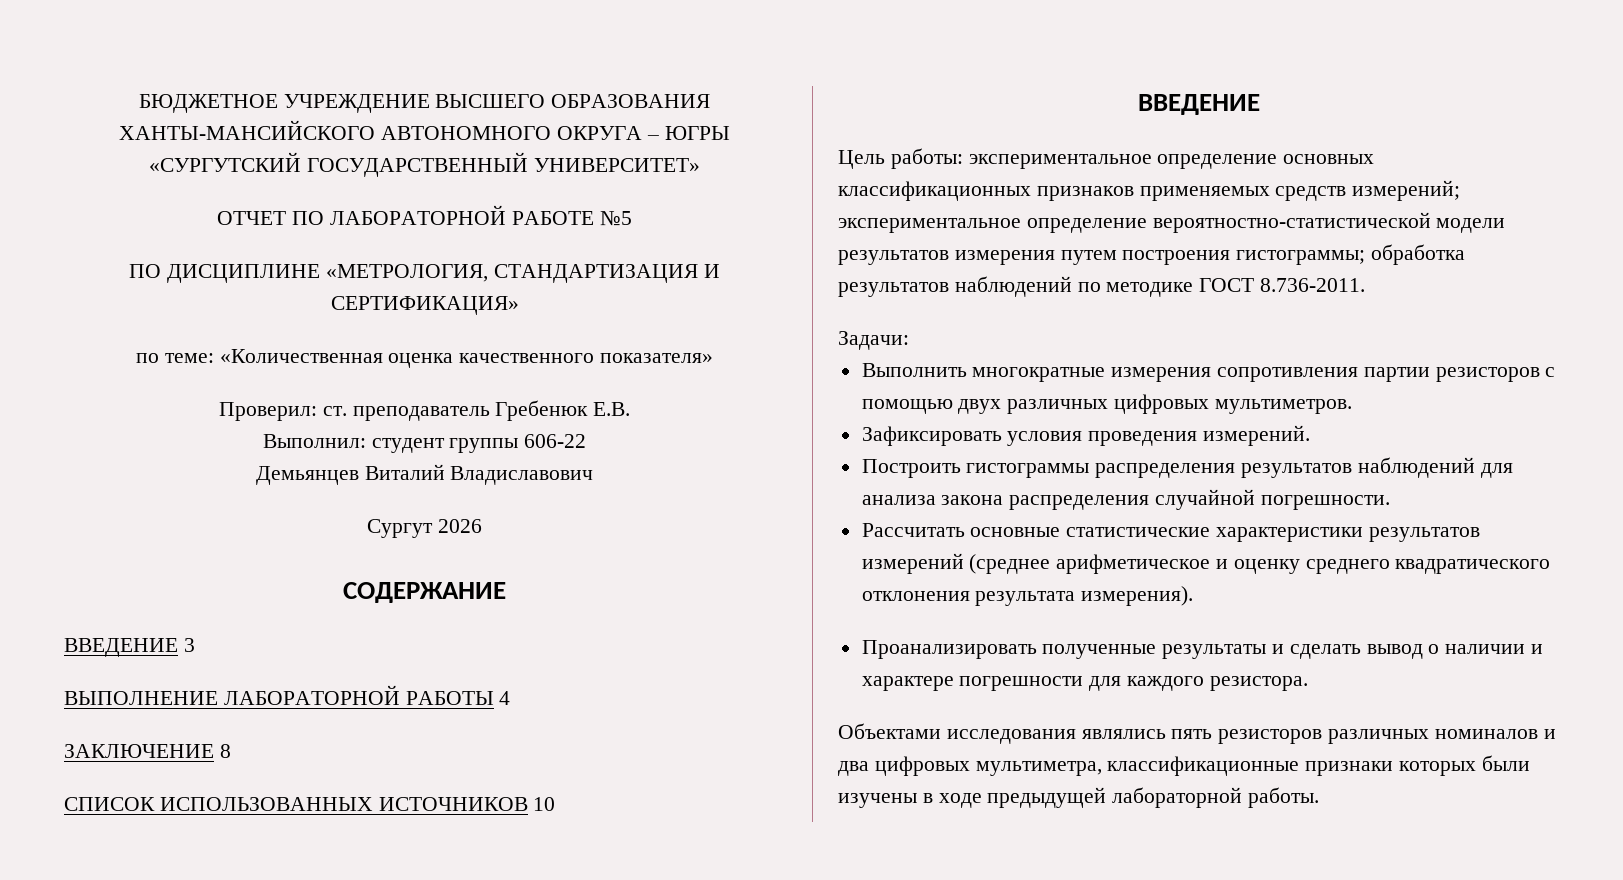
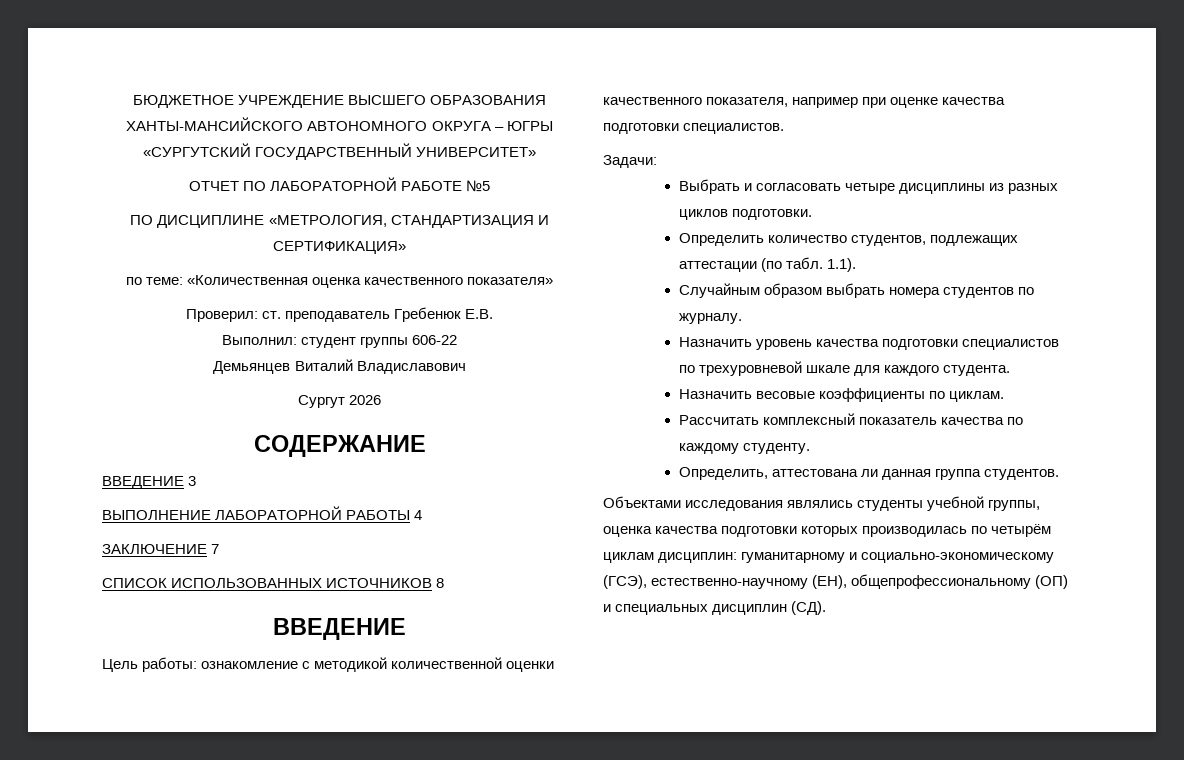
- ЗАКЛЮЧЕНИЕ 8
+ ЗАКЛЮЧЕНИЕ 7
- СПИСОК ИСПОЛЬЗОВАННЫХ ИСТОЧНИКОВ 10
+ СПИСОК ИСПОЛЬЗОВАННЫХ ИСТОЧНИКОВ 8
- Цель работы: экспериментальное определение основных классификационных признаков применяемых средств измерений; экспериментальное определение вероятностно-статистической модели результатов измерения путем построения гистограммы; обработка результатов наблюдений по методике ГОСТ 8.736-2011.
+ Цель работы: ознакомление с методикой количественной оценки качественного показателя, например при оценке качества подготовки специалистов.
  Задачи:
- Выполнить многократные измерения сопротивления партии резисторов с помощью двух различных цифровых мультиметров.
- Зафиксировать условия проведения измерений.
- Построить гистограммы распределения результатов наблюдений для анализа закона распределения случайной погрешности.
- Рассчитать основные статистические характеристики результатов измерений (среднее арифметическое и оценку среднего квадратического отклонения результата измерения).
- Проанализировать полученные результаты и сделать вывод о наличии и характере погрешности для каждого резистора.
- Объектами исследования являлись пять резисторов различных номиналов и два цифровых мультиметра, классификационные признаки которых были изучены в ходе предыдущей лабораторной работы.
+ Выбрать и согласовать четыре дисциплины из разных циклов подготовки.
+ Определить количество студентов, подлежащих аттестации (по табл. 1.1).
+ Случайным образом выбрать номера студентов по журналу.
+ Назначить уровень качества подготовки специалистов по трехуровневой шкале для каждого студента.
+ Назначить весовые коэффициенты по циклам.
+ Рассчитать комплексный показатель качества по каждому студенту.
+ Определить, аттестована ли данная группа студентов.
+ Объектами исследования являлись студенты учебной группы, оценка качества подготовки которых производилась по четырём циклам дисциплин: гуманитарному и социально-экономическому (ГСЭ), естественно-научному (ЕН), общепрофессиональному (ОП) и специальных дисциплин (СД).

